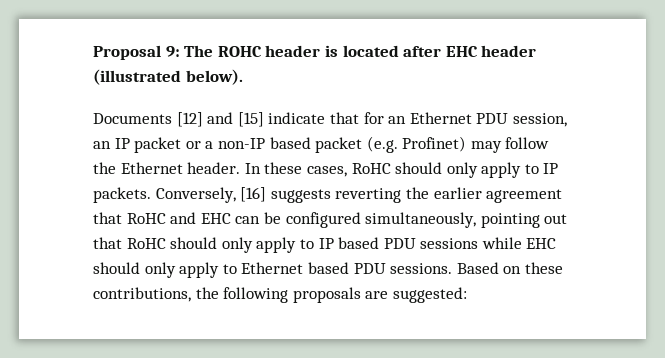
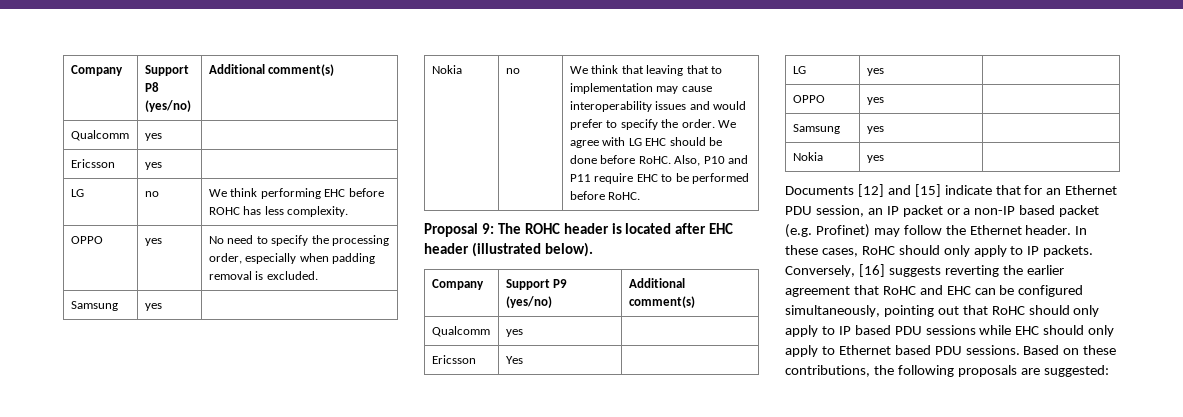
+ Company | Support P8 (yes/no) | Additional comment(s)
+ Qualcomm | yes |
+ Ericsson | yes |
+ LG | no | We think performing EHC before ROHC has less complexity.
+ OPPO | yes | No need to specify the processing order, especially when padding removal is excluded.
+ Samsung | yes |
+ Nokia | no | We think that leaving that to implementation may cause interoperability issues and would prefer to specify the order. We agree with LG EHC should be done before RoHC. Also, P10 and P11 require EHC to be performed before RoHC.
+ Company | Support P9 (yes/no) | Additional comment(s)
+ Qualcomm | yes |
+ Ericsson | Yes |
+ LG | yes |
+ OPPO | yes |
+ Samsung | yes |
+ Nokia | yes |

